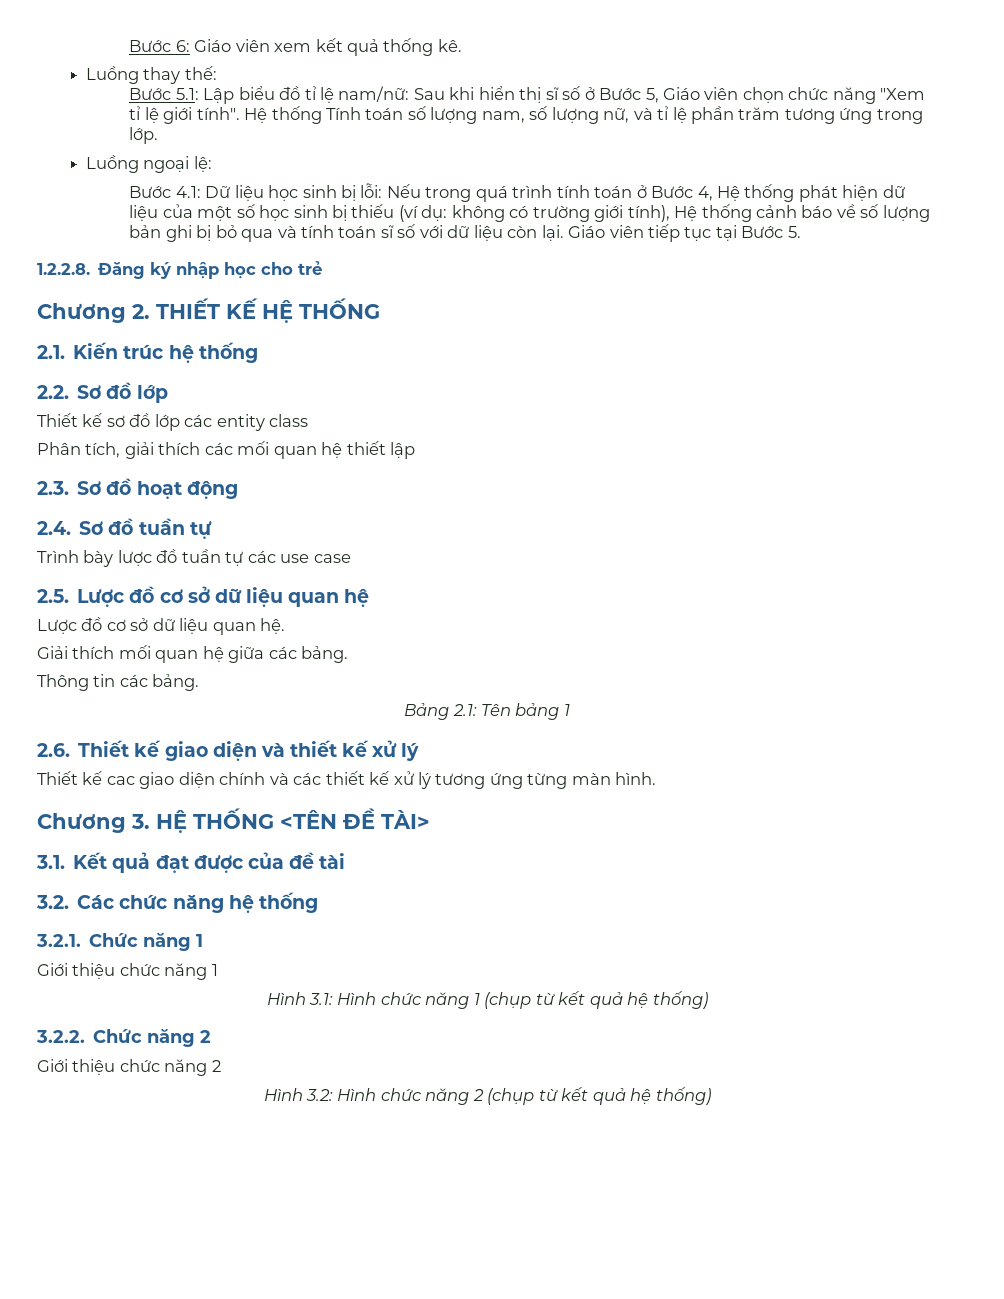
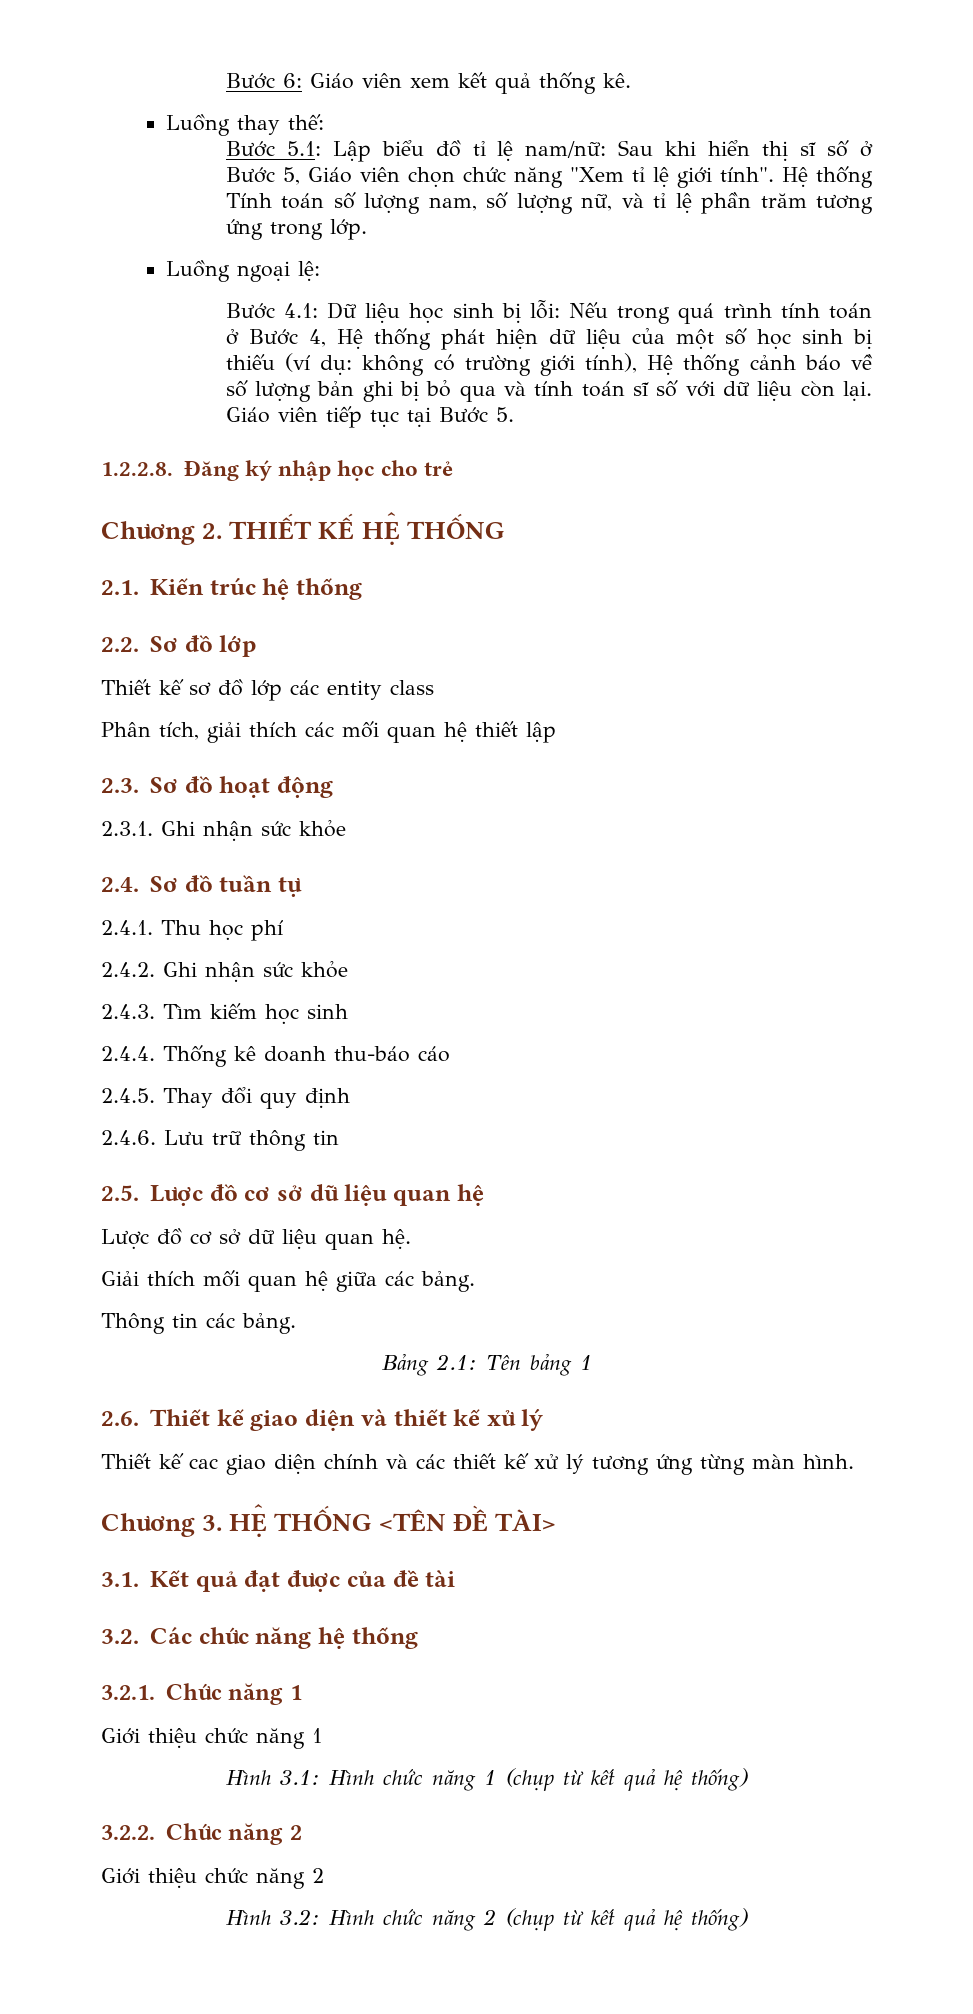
+ 2.3.1. Ghi nhận sức khỏe
- Trình bày lược đồ tuần tự các use case
+ 2.4.1. Thu học phí
+ 2.4.2. Ghi nhận sức khỏe
+ 2.4.3. Tìm kiếm học sinh
+ 2.4.4. Thống kê doanh thu-báo cáo
+ 2.4.5. Thay đổi quy định
+ 2.4.6. Lưu trữ thông tin

